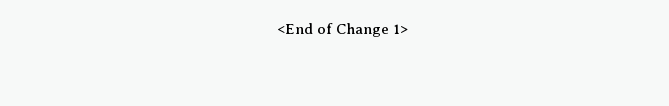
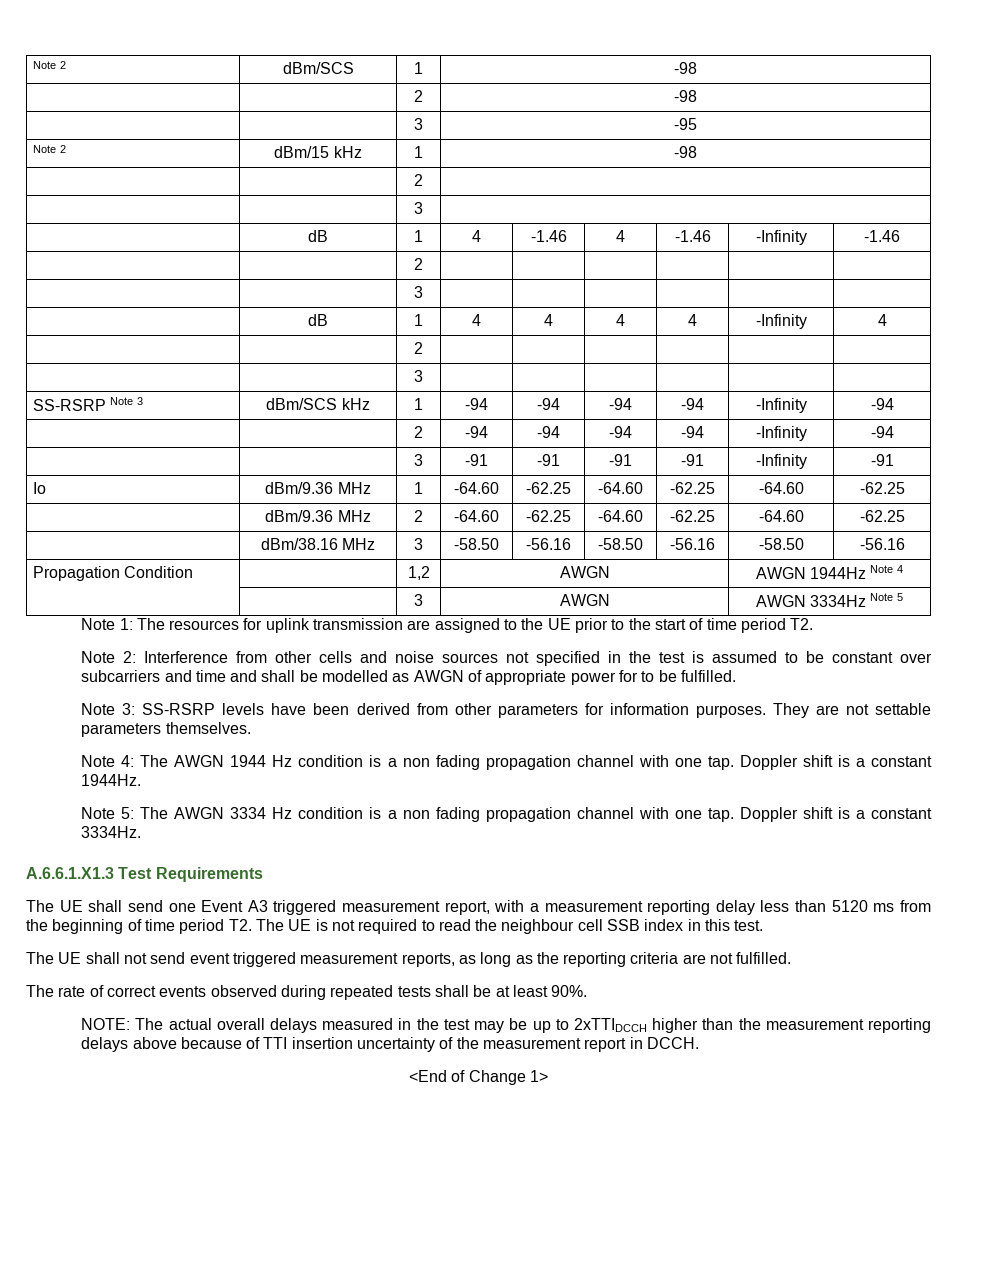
+ Note 2 | dBm/SCS | 1 | -98
+ | | 2 | -98
+ | | 3 | -95
+ Note 2 | dBm/15 kHz | 1 | -98
+ | | 2 |
+ | | 3 |
+ | dB | 1 | 4 | -1.46 | 4 | -1.46 | -Infinity | -1.46
+ | | 2 | | | | | |
+ | | 3 | | | | | |
+ | dB | 1 | 4 | 4 | 4 | 4 | -Infinity | 4
+ | | 2 | | | | | |
+ | | 3 | | | | | |
+ SS-RSRP Note 3 | dBm/SCS kHz | 1 | -94 | -94 | -94 | -94 | -Infinity | -94
+ | | 2 | -94 | -94 | -94 | -94 | -Infinity | -94
+ | | 3 | -91 | -91 | -91 | -91 | -Infinity | -91
+ Io | dBm/9.36 MHz | 1 | -64.60 | -62.25 | -64.60 | -62.25 | -64.60 | -62.25
+ | dBm/9.36 MHz | 2 | -64.60 | -62.25 | -64.60 | -62.25 | -64.60 | -62.25
+ | dBm/38.16 MHz | 3 | -58.50 | -56.16 | -58.50 | -56.16 | -58.50 | -56.16
+ Propagation Condition | | 1,2 | AWGN | AWGN 1944Hz Note 4
+ | | 3 | AWGN | AWGN 3334Hz Note 5
+ Note 1: The resources for uplink transmission are assigned to the UE prior to the start of time period T2.
+ Note 2: Interference from other cells and noise sources not specified in the test is assumed to be constant over subcarriers and time and shall be modelled as AWGN of appropriate power for to be fulfilled.
+ Note 3: SS-RSRP levels have been derived from other parameters for information purposes. They are not settable parameters themselves.
+ Note 4: The AWGN 1944 Hz condition is a non fading propagation channel with one tap. Doppler shift is a constant 1944Hz.
+ Note 5: The AWGN 3334 Hz condition is a non fading propagation channel with one tap. Doppler shift is a constant 3334Hz.
+ A.6.6.1.X1.3 Test Requirements
+ The UE shall send one Event A3 triggered measurement report, with a measurement reporting delay less than 5120 ms from the beginning of time period T2. The UE is not required to read the neighbour cell SSB index in this test.
+ The UE shall not send event triggered measurement reports, as long as the reporting criteria are not fulfilled.
+ The rate of correct events observed during repeated tests shall be at least 90%.
+ NOTE: The actual overall delays measured in the test may be up to 2xTTIDCCH higher than the measurement reporting delays above because of TTI insertion uncertainty of the measurement report in DCCH.

